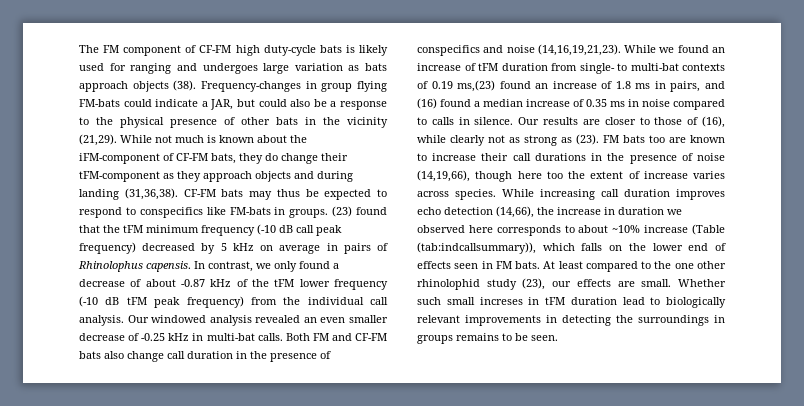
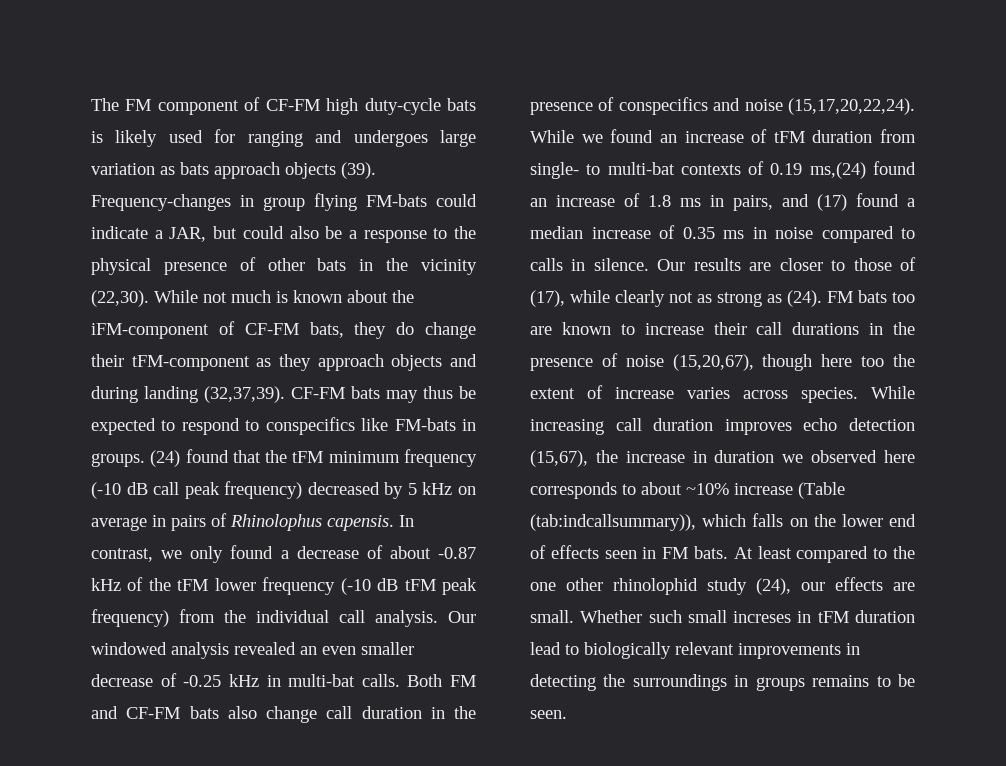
- The FM component of CF-FM high duty-cycle bats is likely used for ranging and undergoes large variation as bats approach objects (38).
+ The FM component of CF-FM high duty-cycle bats is likely used for ranging and undergoes large variation as bats approach objects (39).
- Frequency-changes in group flying FM-bats could indicate a JAR, but could also be a response to the physical presence of other bats in the vicinity (21,29).
+ Frequency-changes in group flying FM-bats could indicate a JAR, but could also be a response to the physical presence of other bats in the vicinity (22,30).
- While not much is known about the iFM-component of CF-FM bats, they do change their tFM-component as they approach objects and during landing (31,36,38).
+ While not much is known about the iFM-component of CF-FM bats, they do change their tFM-component as they approach objects and during landing (32,37,39).
- (23) found that the tFM minimum frequency (-10 dB call peak frequency) decreased by 5 kHz on average in pairs of Rhinolophus capensis.
+ (24) found that the tFM minimum frequency (-10 dB call peak frequency) decreased by 5 kHz on average in pairs of Rhinolophus capensis.
- Both FM and CF-FM bats also change call duration in the presence of conspecifics and noise (14,16,19,21,23).
+ Both FM and CF-FM bats also change call duration in the presence of conspecifics and noise (15,17,20,22,24).
- While we found an increase of tFM duration from single- to multi-bat contexts of 0.19 ms,(23) found an increase of 1.8 ms in pairs, and (16) found a median increase of 0.35 ms in noise compared to calls in silence.
+ While we found an increase of tFM duration from single- to multi-bat contexts of 0.19 ms,(24) found an increase of 1.8 ms in pairs, and (17) found a median increase of 0.35 ms in noise compared to calls in silence.
- Our results are closer to those of (16), while clearly not as strong as (23).
+ Our results are closer to those of (17), while clearly not as strong as (24).
- FM bats too are known to increase their call durations in the presence of noise (14,19,66), though here too the extent of increase varies across species.
+ FM bats too are known to increase their call durations in the presence of noise (15,20,67), though here too the extent of increase varies across species.
- While increasing call duration improves echo detection (14,66), the increase in duration we observed here corresponds to about ~10% increase (Table (tab:indcallsummary)), which falls on the lower end of effects seen in FM bats.
+ While increasing call duration improves echo detection (15,67), the increase in duration we observed here corresponds to about ~10% increase (Table (tab:indcallsummary)), which falls on the lower end of effects seen in FM bats.
- At least compared to the one other rhinolophid study (23), our effects are small.
+ At least compared to the one other rhinolophid study (24), our effects are small.

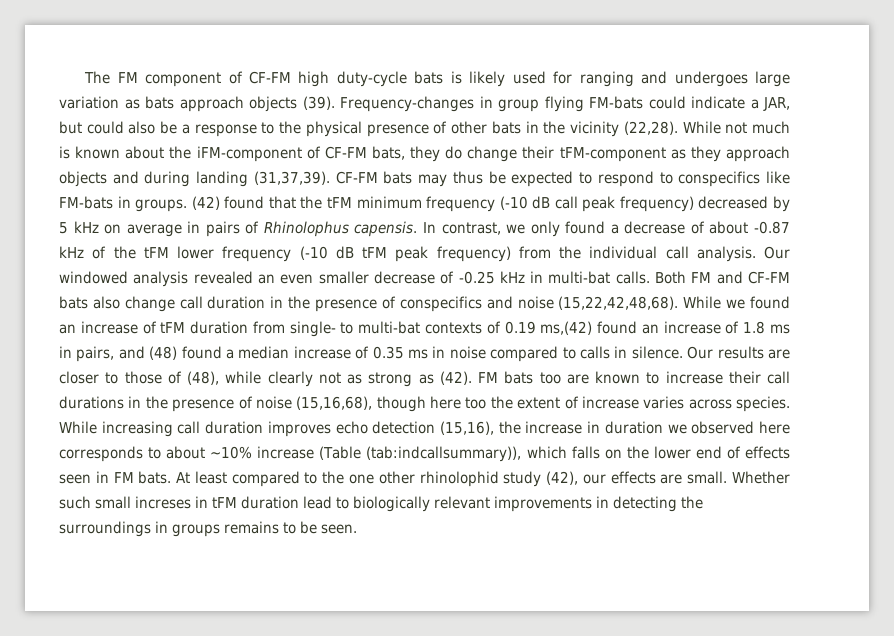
- Frequency-changes in group flying FM-bats could indicate a JAR, but could also be a response to the physical presence of other bats in the vicinity (22,30).
+ Frequency-changes in group flying FM-bats could indicate a JAR, but could also be a response to the physical presence of other bats in the vicinity (22,28).
- While not much is known about the iFM-component of CF-FM bats, they do change their tFM-component as they approach objects and during landing (32,37,39).
+ While not much is known about the iFM-component of CF-FM bats, they do change their tFM-component as they approach objects and during landing (31,37,39).
- (24) found that the tFM minimum frequency (-10 dB call peak frequency) decreased by 5 kHz on average in pairs of Rhinolophus capensis.
+ (42) found that the tFM minimum frequency (-10 dB call peak frequency) decreased by 5 kHz on average in pairs of Rhinolophus capensis.
- Both FM and CF-FM bats also change call duration in the presence of conspecifics and noise (15,17,20,22,24).
+ Both FM and CF-FM bats also change call duration in the presence of conspecifics and noise (15,22,42,48,68).
- While we found an increase of tFM duration from single- to multi-bat contexts of 0.19 ms,(24) found an increase of 1.8 ms in pairs, and (17) found a median increase of 0.35 ms in noise compared to calls in silence.
+ While we found an increase of tFM duration from single- to multi-bat contexts of 0.19 ms,(42) found an increase of 1.8 ms in pairs, and (48) found a median increase of 0.35 ms in noise compared to calls in silence.
- Our results are closer to those of (17), while clearly not as strong as (24).
+ Our results are closer to those of (48), while clearly not as strong as (42).
- FM bats too are known to increase their call durations in the presence of noise (15,20,67), though here too the extent of increase varies across species.
+ FM bats too are known to increase their call durations in the presence of noise (15,16,68), though here too the extent of increase varies across species.
- While increasing call duration improves echo detection (15,67), the increase in duration we observed here corresponds to about ~10% increase (Table (tab:indcallsummary)), which falls on the lower end of effects seen in FM bats.
+ While increasing call duration improves echo detection (15,16), the increase in duration we observed here corresponds to about ~10% increase (Table (tab:indcallsummary)), which falls on the lower end of effects seen in FM bats.
- At least compared to the one other rhinolophid study (24), our effects are small.
+ At least compared to the one other rhinolophid study (42), our effects are small.

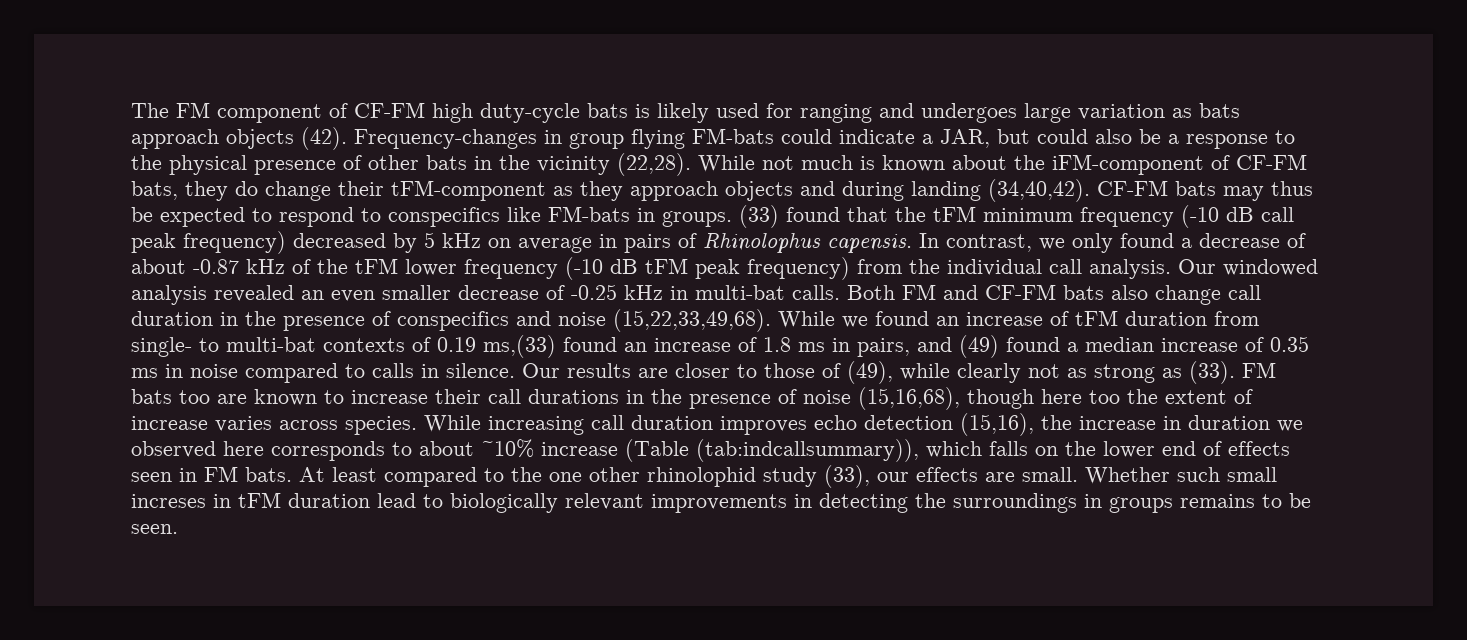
- The FM component of CF-FM high duty-cycle bats is likely used for ranging and undergoes large variation as bats approach objects (39).
+ The FM component of CF-FM high duty-cycle bats is likely used for ranging and undergoes large variation as bats approach objects (42).
- While not much is known about the iFM-component of CF-FM bats, they do change their tFM-component as they approach objects and during landing (31,37,39).
+ While not much is known about the iFM-component of CF-FM bats, they do change their tFM-component as they approach objects and during landing (34,40,42).
- (42) found that the tFM minimum frequency (-10 dB call peak frequency) decreased by 5 kHz on average in pairs of Rhinolophus capensis.
+ (33) found that the tFM minimum frequency (-10 dB call peak frequency) decreased by 5 kHz on average in pairs of Rhinolophus capensis.
- Both FM and CF-FM bats also change call duration in the presence of conspecifics and noise (15,22,42,48,68).
+ Both FM and CF-FM bats also change call duration in the presence of conspecifics and noise (15,22,33,49,68).
- While we found an increase of tFM duration from single- to multi-bat contexts of 0.19 ms,(42) found an increase of 1.8 ms in pairs, and (48) found a median increase of 0.35 ms in noise compared to calls in silence.
+ While we found an increase of tFM duration from single- to multi-bat contexts of 0.19 ms,(33) found an increase of 1.8 ms in pairs, and (49) found a median increase of 0.35 ms in noise compared to calls in silence.
- Our results are closer to those of (48), while clearly not as strong as (42).
+ Our results are closer to those of (49), while clearly not as strong as (33).
- At least compared to the one other rhinolophid study (42), our effects are small.
+ At least compared to the one other rhinolophid study (33), our effects are small.

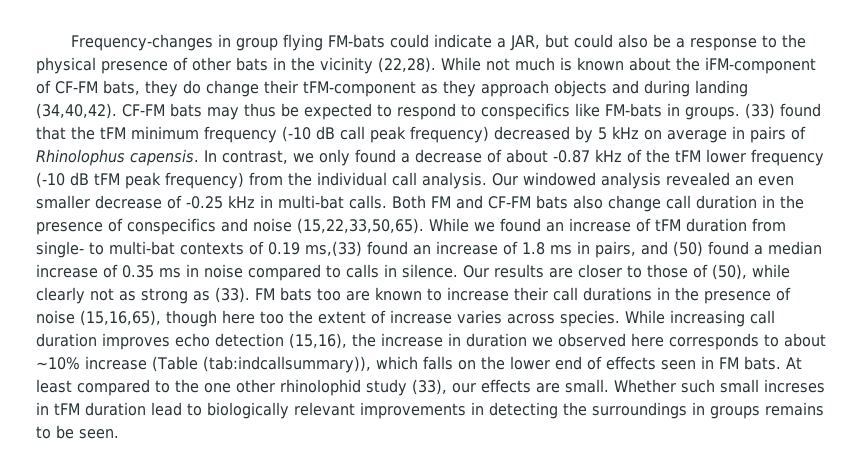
- The FM component of CF-FM high duty-cycle bats is likely used for ranging and undergoes large variation as bats approach objects (42).
- Both FM and CF-FM bats also change call duration in the presence of conspecifics and noise (15,22,33,49,68).
+ Both FM and CF-FM bats also change call duration in the presence of conspecifics and noise (15,22,33,50,65).
- While we found an increase of tFM duration from single- to multi-bat contexts of 0.19 ms,(33) found an increase of 1.8 ms in pairs, and (49) found a median increase of 0.35 ms in noise compared to calls in silence.
+ While we found an increase of tFM duration from single- to multi-bat contexts of 0.19 ms,(33) found an increase of 1.8 ms in pairs, and (50) found a median increase of 0.35 ms in noise compared to calls in silence.
- Our results are closer to those of (49), while clearly not as strong as (33).
+ Our results are closer to those of (50), while clearly not as strong as (33).
- FM bats too are known to increase their call durations in the presence of noise (15,16,68), though here too the extent of increase varies across species.
+ FM bats too are known to increase their call durations in the presence of noise (15,16,65), though here too the extent of increase varies across species.

